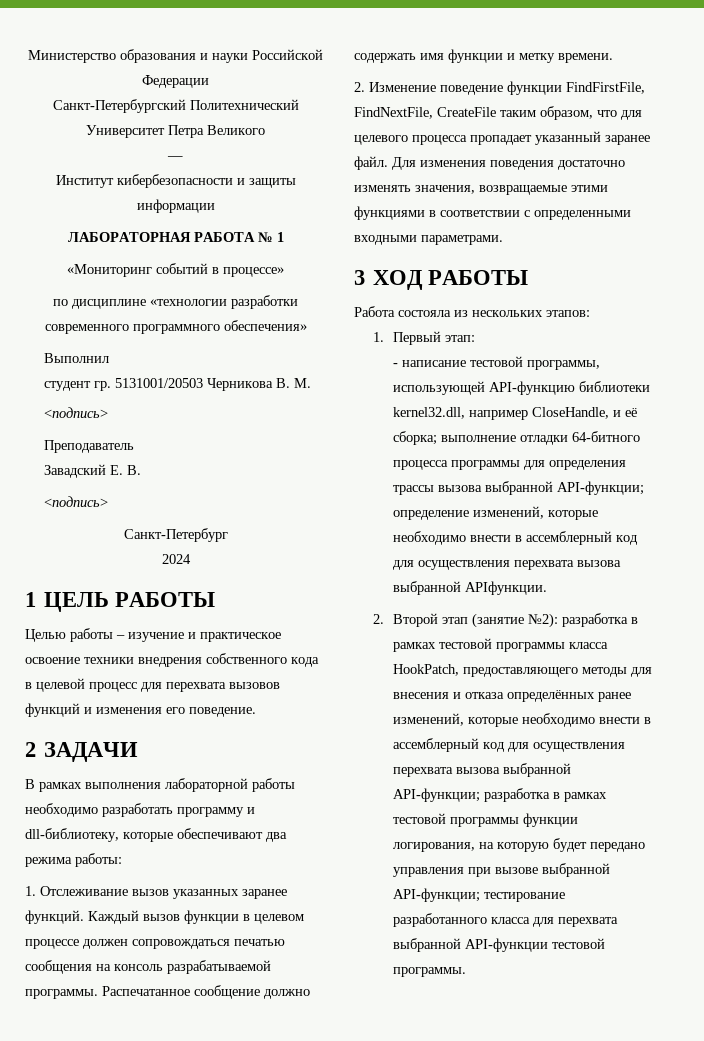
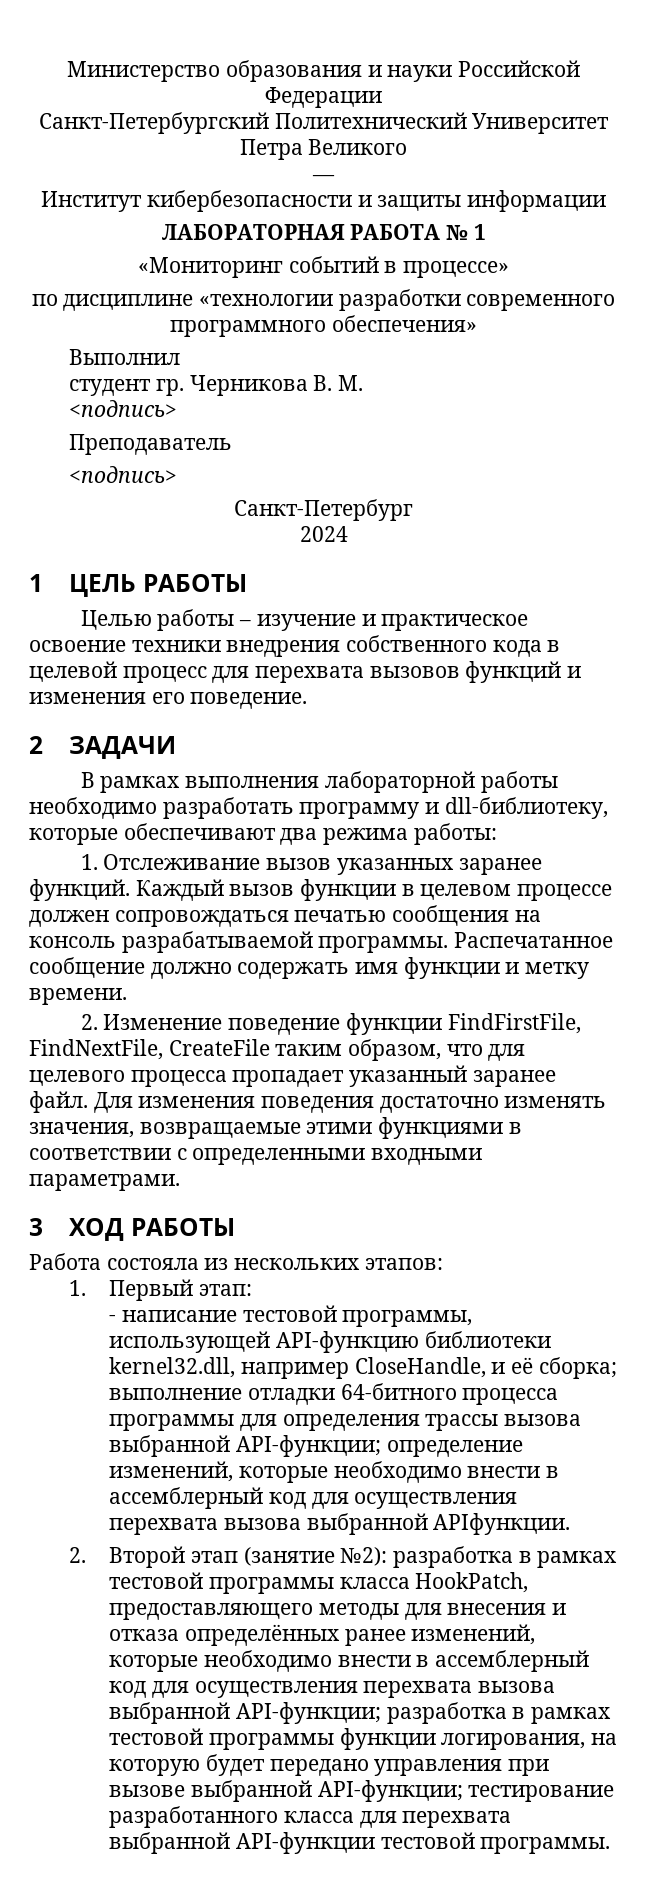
- 5131001/20503 Черникова В. М.
+ Черникова В. М.
- Завадский Е. В.

